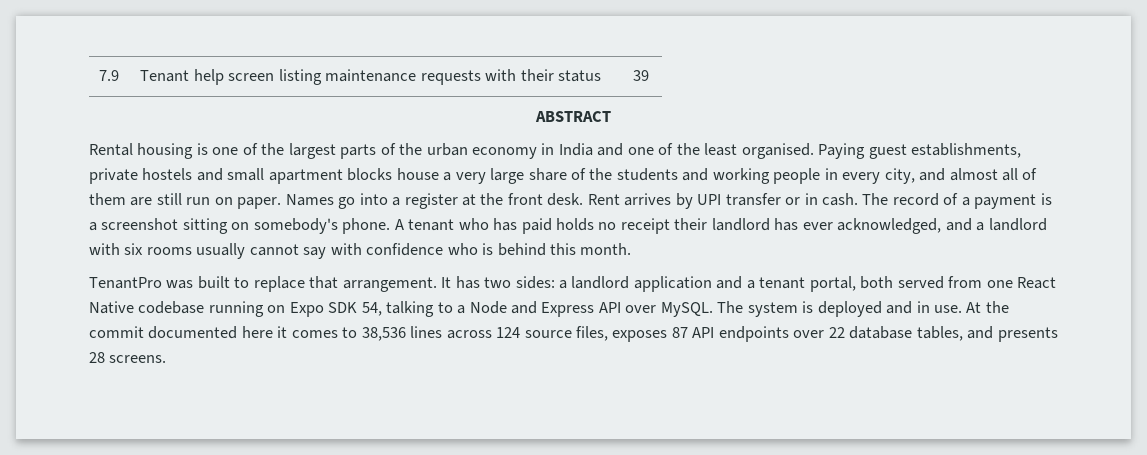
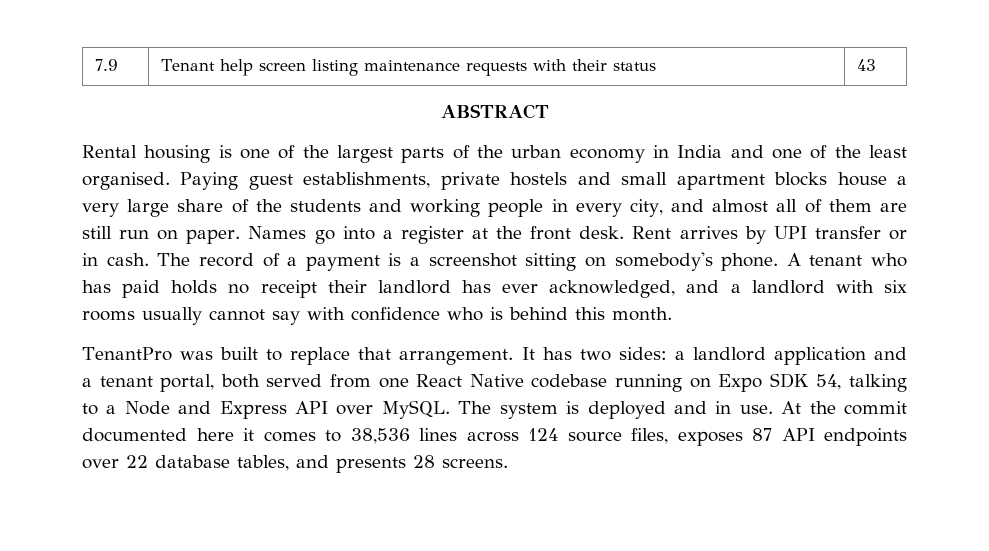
- 7.9 | Tenant help screen listing maintenance requests with their status | 39
+ 7.9 | Tenant help screen listing maintenance requests with their status | 43

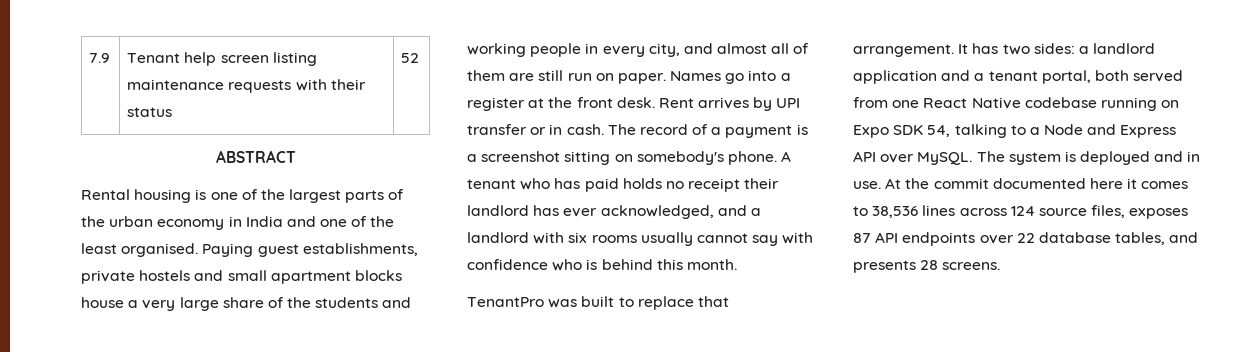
- 7.9 | Tenant help screen listing maintenance requests with their status | 43
+ 7.9 | Tenant help screen listing maintenance requests with their status | 52

